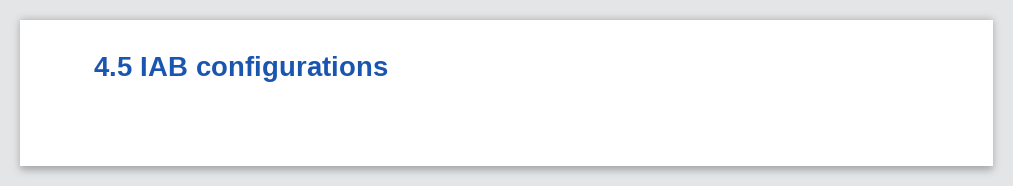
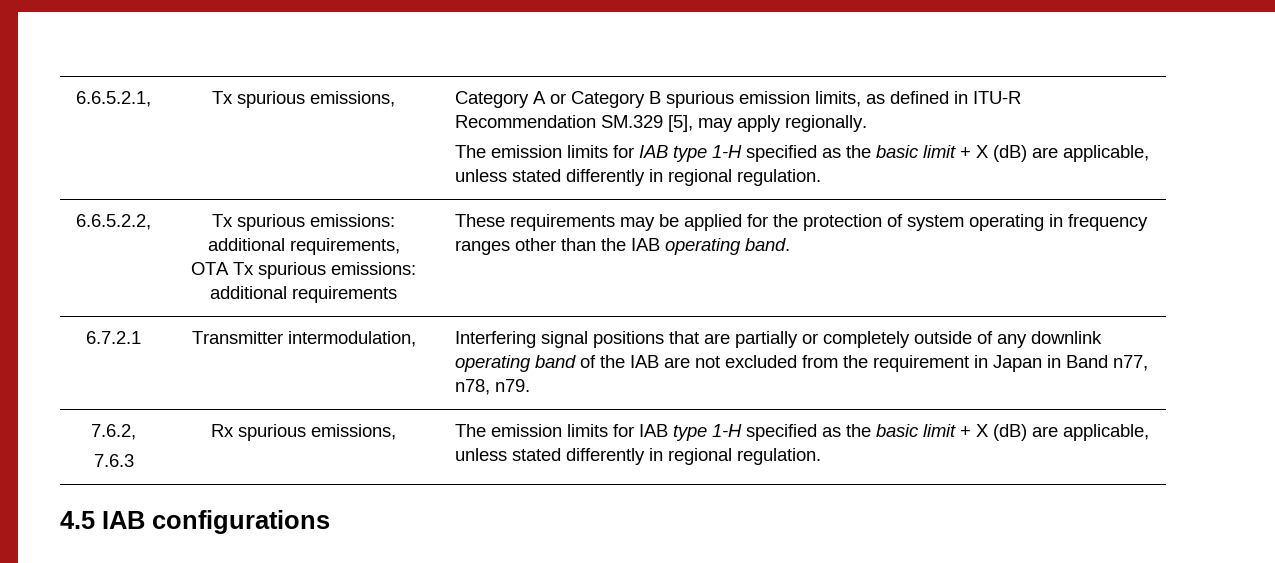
+ 6.6.5.2.1, | Tx spurious emissions, | Category A or Category B spurious emission limits, as defined in ITU-R Recommendation SM.329 [5], may apply regionally.
+ The emission limits for IAB type 1-H specified as the basic limit + X (dB) are applicable, unless stated differently in regional regulation.
+ 6.6.5.2.2, | Tx spurious emissions: additional requirements,
+ OTA Tx spurious emissions: additional requirements | These requirements may be applied for the protection of system operating in frequency ranges other than the IAB operating band.
+ 6.7.2.1 | Transmitter intermodulation, | Interfering signal positions that are partially or completely outside of any downlink operating band of the IAB are not excluded from the requirement in Japan in Band n77, n78, n79.
+ 7.6.2,
+ 7.6.3 | Rx spurious emissions, | The emission limits for IAB type 1-H specified as the basic limit + X (dB) are applicable, unless stated differently in regional regulation.

